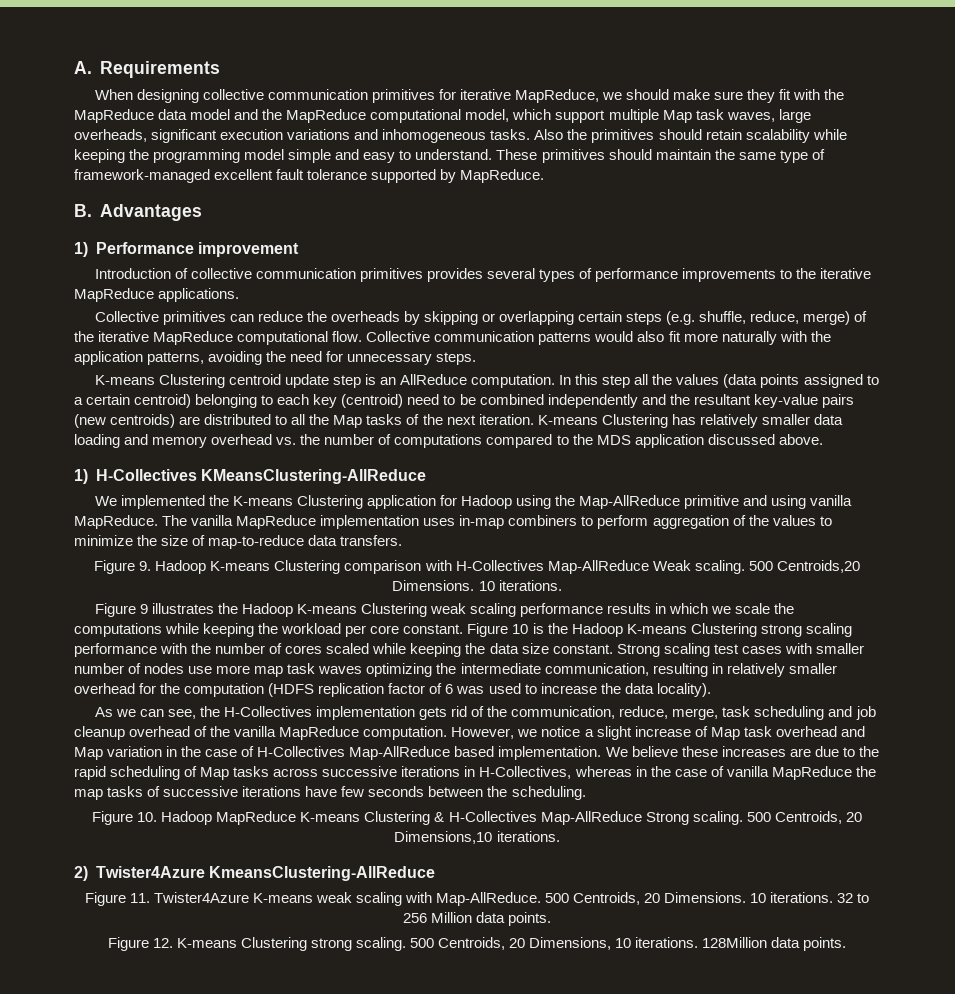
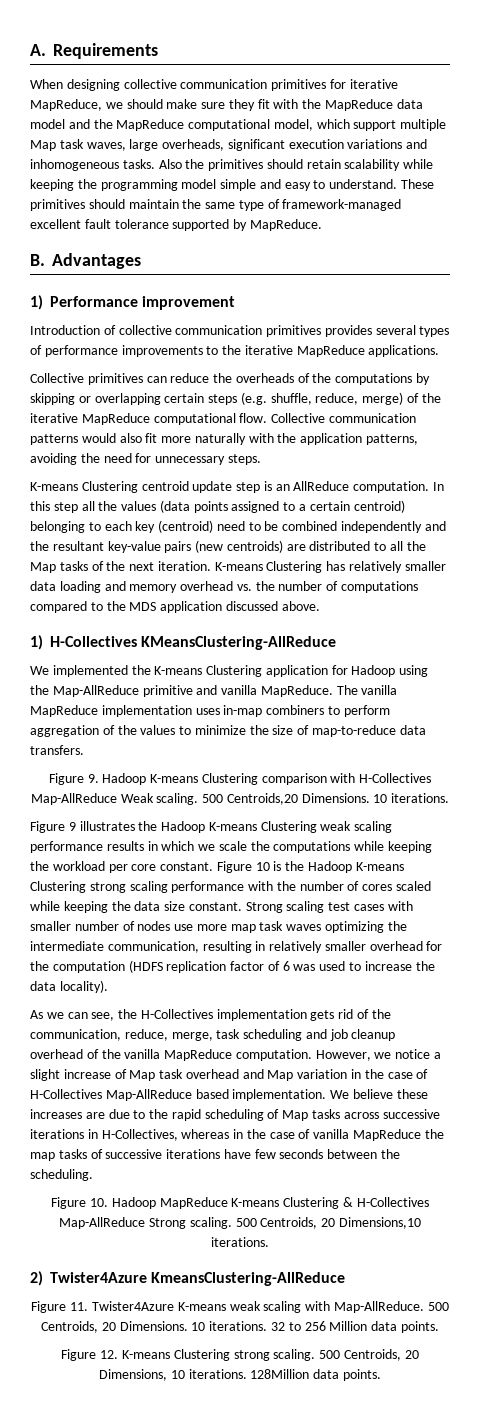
- Collective primitives can reduce the overheads by skipping or overlapping certain steps (e.g. shuffle, reduce, merge) of the iterative MapReduce computational flow.
+ Collective primitives can reduce the overheads of the computations by skipping or overlapping certain steps (e.g. shuffle, reduce, merge) of the iterative MapReduce computational flow.
- We implemented the K-means Clustering application for Hadoop using the Map-AllReduce primitive and using vanilla MapReduce.
+ We implemented the K-means Clustering application for Hadoop using the Map-AllReduce primitive and vanilla MapReduce.

